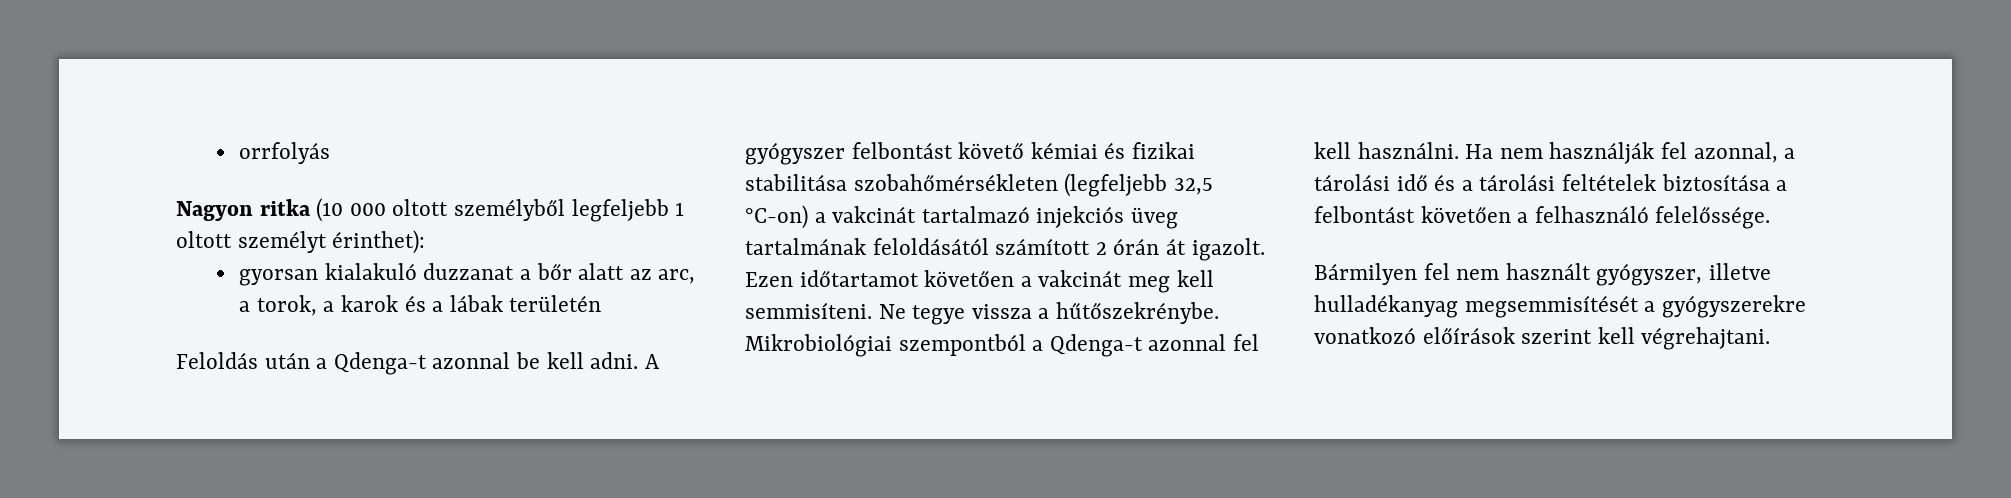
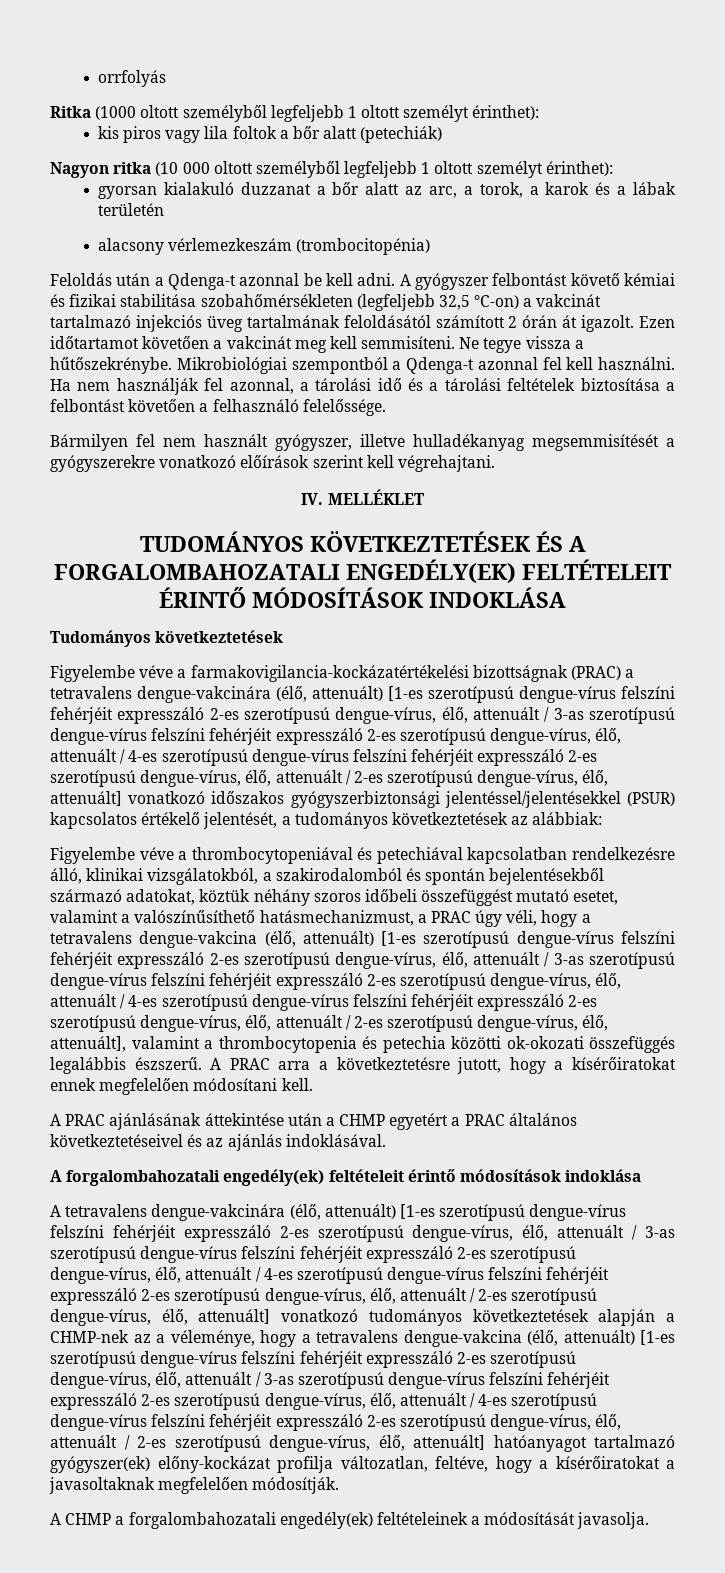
+ Ritka (1000 oltott személyből legfeljebb 1 oltott személyt érinthet):
+ kis piros vagy lila foltok a bőr alatt (petechiák)
+ alacsony vérlemezkeszám (trombocitopénia)
+ IV. MELLÉKLET
+ TUDOMÁNYOS KÖVETKEZTETÉSEK ÉS A FORGALOMBAHOZATALI ENGEDÉLY(EK) FELTÉTELEIT ÉRINTŐ MÓDOSÍTÁSOK INDOKLÁSA
+ Tudományos következtetések
+ Figyelembe véve a farmakovigilancia-kockázatértékelési bizottságnak (PRAC) a tetravalens dengue-vakcinára (élő, attenuált) [1-es szerotípusú dengue-vírus felszíni fehérjéit expresszáló 2-es szerotípusú dengue-vírus, élő, attenuált / 3-as szerotípusú dengue-vírus felszíni fehérjéit expresszáló 2-es szerotípusú dengue-vírus, élő, attenuált / 4-es szerotípusú dengue-vírus felszíni fehérjéit expresszáló 2-es szerotípusú dengue-vírus, élő, attenuált / 2-es szerotípusú dengue-vírus, élő, attenuált] vonatkozó időszakos gyógyszerbiztonsági jelentéssel/jelentésekkel (PSUR) kapcsolatos értékelő jelentését, a tudományos következtetések az alábbiak:
+ Figyelembe véve a thrombocytopeniával és petechiával kapcsolatban rendelkezésre álló, klinikai vizsgálatokból, a szakirodalomból és spontán bejelentésekből származó adatokat, köztük néhány szoros időbeli összefüggést mutató esetet, valamint a valószínűsíthető hatásmechanizmust, a PRAC úgy véli, hogy a tetravalens dengue-vakcina (élő, attenuált) [1-es szerotípusú dengue-vírus felszíni fehérjéit expresszáló 2-es szerotípusú dengue-vírus, élő, attenuált / 3-as szerotípusú dengue-vírus felszíni fehérjéit expresszáló 2-es szerotípusú dengue-vírus, élő, attenuált / 4-es szerotípusú dengue-vírus felszíni fehérjéit expresszáló 2-es szerotípusú dengue-vírus, élő, attenuált / 2-es szerotípusú dengue-vírus, élő, attenuált], valamint a thrombocytopenia és petechia közötti ok-okozati összefüggés legalábbis észszerű. A PRAC arra a következtetésre jutott, hogy a kísérőiratokat ennek megfelelően módosítani kell.
+ A PRAC ajánlásának áttekintése után a CHMP egyetért a PRAC általános következtetéseivel és az ajánlás indoklásával.
+ A forgalombahozatali engedély(ek) feltételeit érintő módosítások indoklása
+ A tetravalens dengue-vakcinára (élő, attenuált) [1-es szerotípusú dengue-vírus felszíni fehérjéit expresszáló 2-es szerotípusú dengue-vírus, élő, attenuált / 3-as szerotípusú dengue-vírus felszíni fehérjéit expresszáló 2-es szerotípusú dengue-vírus, élő, attenuált / 4-es szerotípusú dengue-vírus felszíni fehérjéit expresszáló 2-es szerotípusú dengue-vírus, élő, attenuált / 2-es szerotípusú dengue-vírus, élő, attenuált] vonatkozó tudományos következtetések alapján a CHMP-nek az a véleménye, hogy a tetravalens dengue-vakcina (élő, attenuált) [1-es szerotípusú dengue-vírus felszíni fehérjéit expresszáló 2-es szerotípusú dengue-vírus, élő, attenuált / 3-as szerotípusú dengue-vírus felszíni fehérjéit expresszáló 2-es szerotípusú dengue-vírus, élő, attenuált / 4-es szerotípusú dengue-vírus felszíni fehérjéit expresszáló 2-es szerotípusú dengue-vírus, élő, attenuált / 2-es szerotípusú dengue-vírus, élő, attenuált] hatóanyagot tartalmazó gyógyszer(ek) előny-kockázat profilja változatlan, feltéve, hogy a kísérőiratokat a javasoltaknak megfelelően módosítják.
+ A CHMP a forgalombahozatali engedély(ek) feltételeinek a módosítását javasolja.

